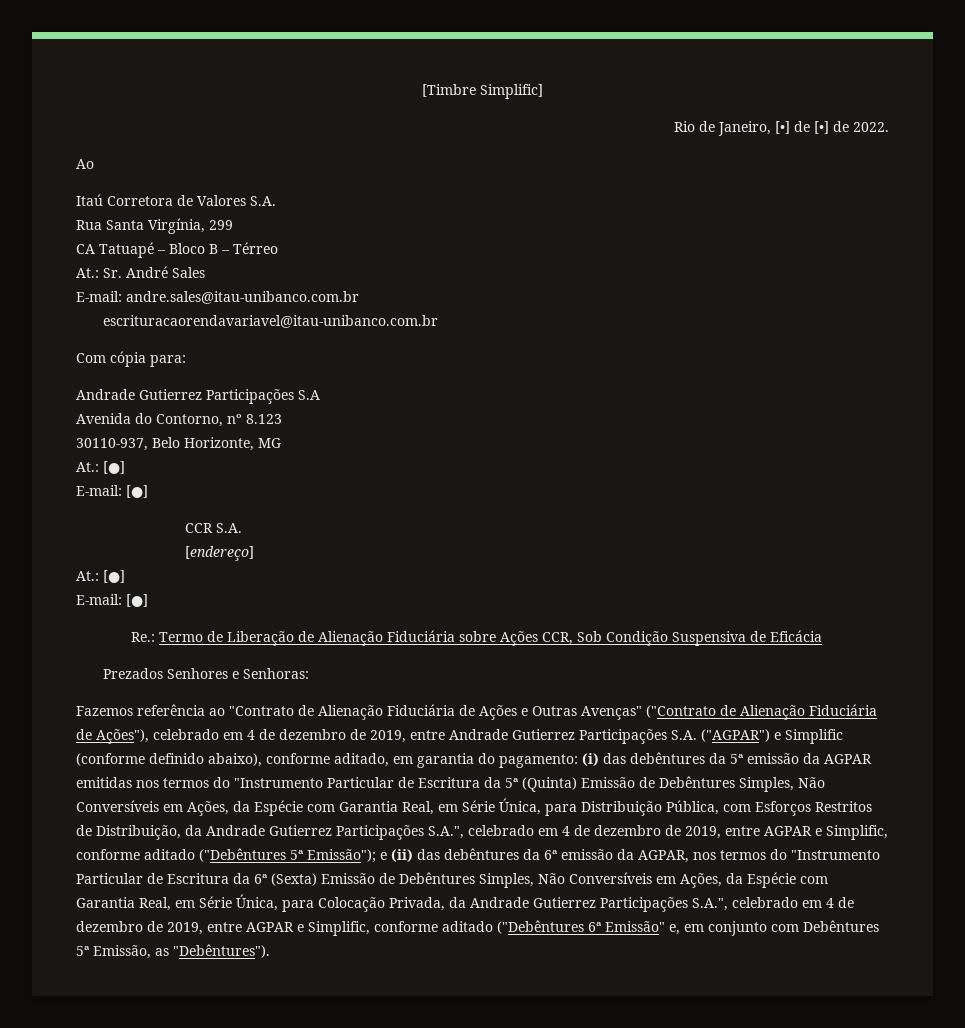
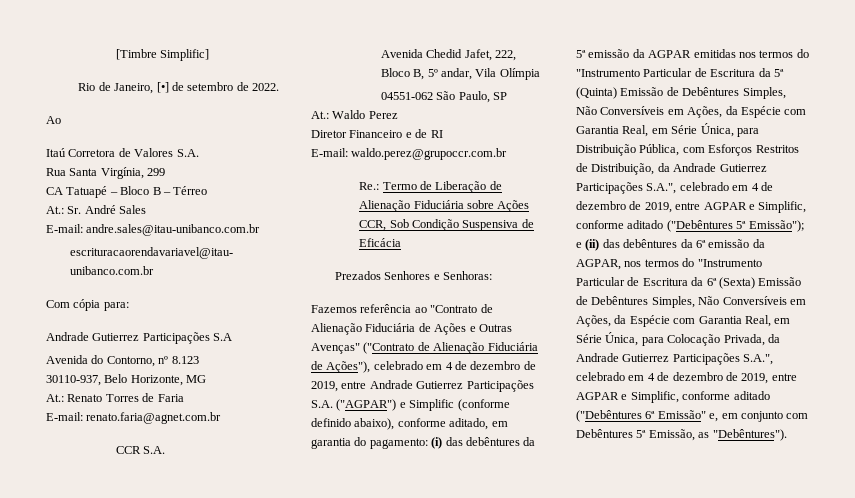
- Rio de Janeiro, [•] de [•] de 2022.
+ Rio de Janeiro, [•] de setembro de 2022.
  30110-937, Belo Horizonte, MG
- At.: [●]
- E-mail: [●]
+ At.: Renato Torres de Faria
+ E-mail: renato.faria@agnet.com.br
- [endereço]
- At.: [●]
- E-mail: [●]
+ Avenida Chedid Jafet, 222, Bloco B, 5º andar, Vila Olímpia
+ 04551-062 São Paulo, SP
+ At.: Waldo Perez
+ Diretor Financeiro e de RI
+ E-mail: waldo.perez@grupoccr.com.br

